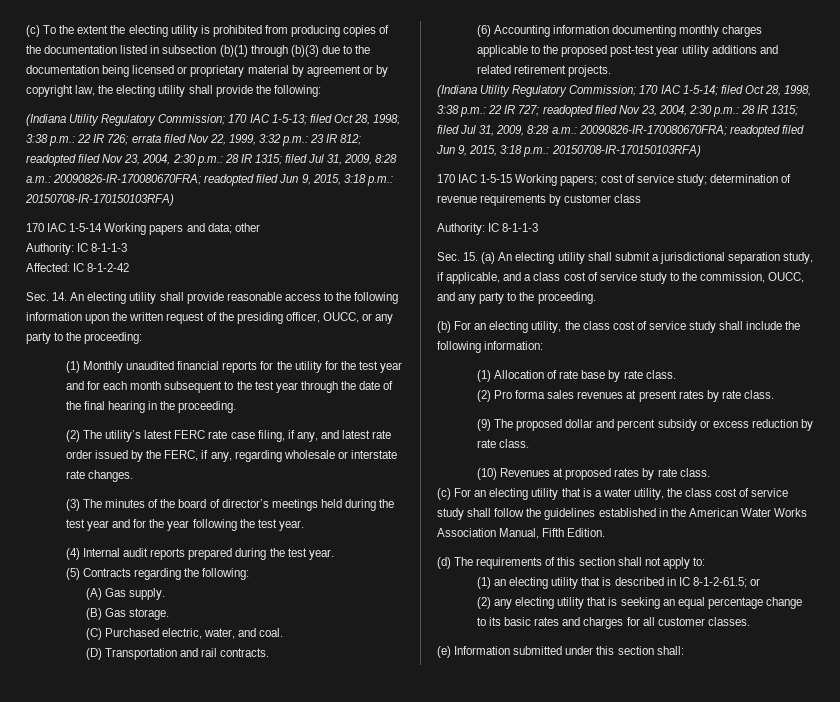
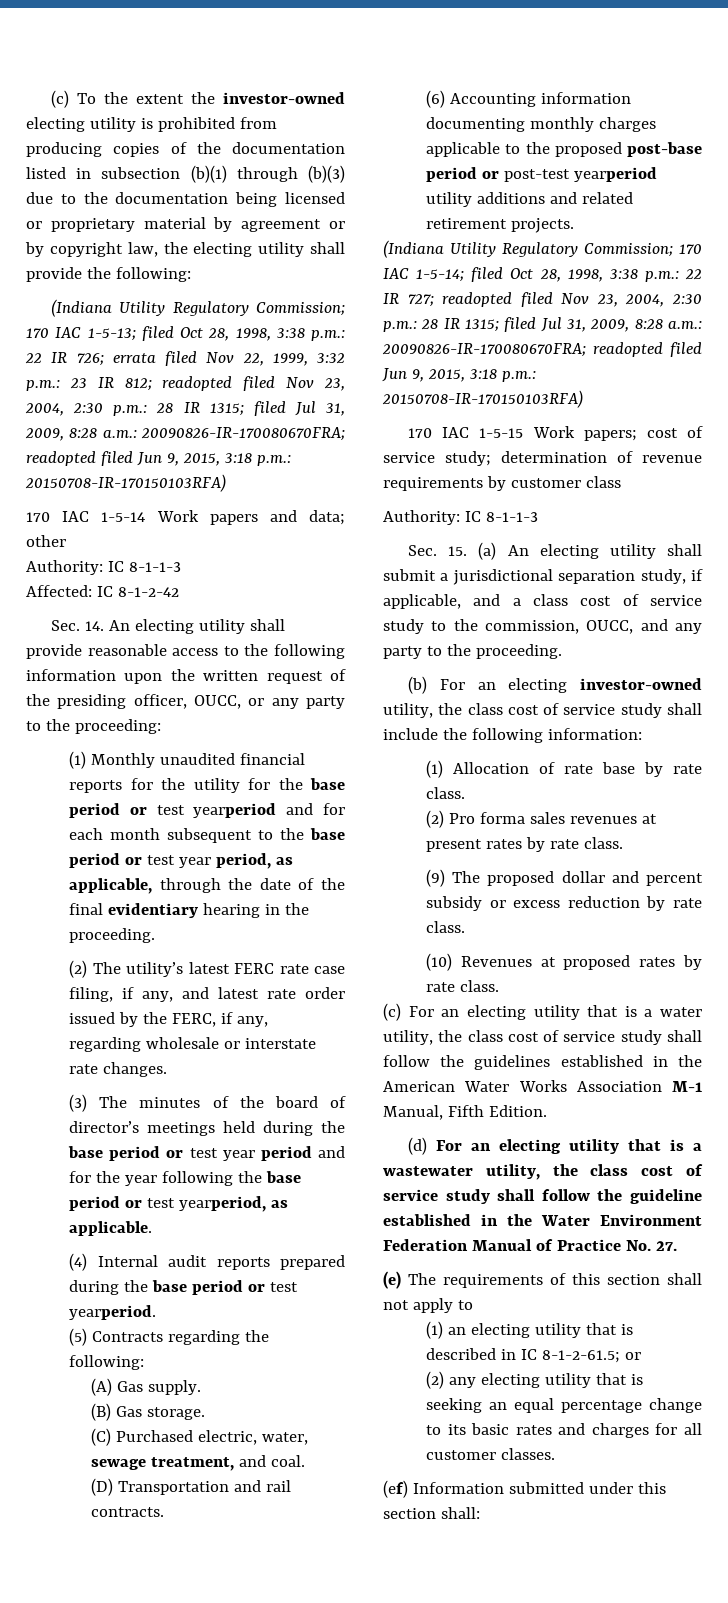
- (c) To the extent the electing utility is prohibited from producing copies of the documentation listed in subsection (b)(1) through (b)(3) due to the documentation being licensed or proprietary material by agreement or by copyright law, the electing utility shall provide the following:
+ (c) To the extent the investor-owned electing utility is prohibited from producing copies of the documentation listed in subsection (b)(1) through (b)(3) due to the documentation being licensed or proprietary material by agreement or by copyright law, the electing utility shall provide the following:
- 170 IAC 1-5-14 Working papers and data; other
+ 170 IAC 1-5-14 Work papers and data; other
- (1) Monthly unaudited financial reports for the utility for the test year and for each month subsequent to the test year through the date of the final hearing in the proceeding.
+ (1) Monthly unaudited financial reports for the utility for the base period or test yearperiod and for each month subsequent to the base period or test year period, as applicable, through the date of the final evidentiary hearing in the proceeding.
- (3) The minutes of the board of director’s meetings held during the test year and for the year following the test year.
+ (3) The minutes of the board of director’s meetings held during the base period or test year period and for the year following the base period or test yearperiod, as applicable.
- (4) Internal audit reports prepared during the test year.
+ (4) Internal audit reports prepared during the base period or test yearperiod.
- (C) Purchased electric, water, and coal.
+ (C) Purchased electric, water, sewage treatment, and coal.
- (6) Accounting information documenting monthly charges applicable to the proposed post-test year utility additions and related retirement projects.
+ (6) Accounting information documenting monthly charges applicable to the proposed post-base period or post-test yearperiod utility additions and related retirement projects.
- 170 IAC 1-5-15 Working papers; cost of service study; determination of revenue requirements by customer class
+ 170 IAC 1-5-15 Work papers; cost of service study; determination of revenue requirements by customer class
- (b) For an electing utility, the class cost of service study shall include the following information:
+ (b) For an electing investor-owned utility, the class cost of service study shall include the following information:
- (c) For an electing utility that is a water utility, the class cost of service study shall follow the guidelines established in the American Water Works Association Manual, Fifth Edition.
+ (c) For an electing utility that is a water utility, the class cost of service study shall follow the guidelines established in the American Water Works Association M-1 Manual, Fifth Edition.
- (d) The requirements of this section shall not apply to:
+ (d) For an electing utility that is a wastewater utility, the class cost of service study shall follow the guideline established in the Water Environment Federation Manual of Practice No. 27.
+ (e) The requirements of this section shall not apply to
- (e) Information submitted under this section shall:
+ (ef) Information submitted under this section shall:

